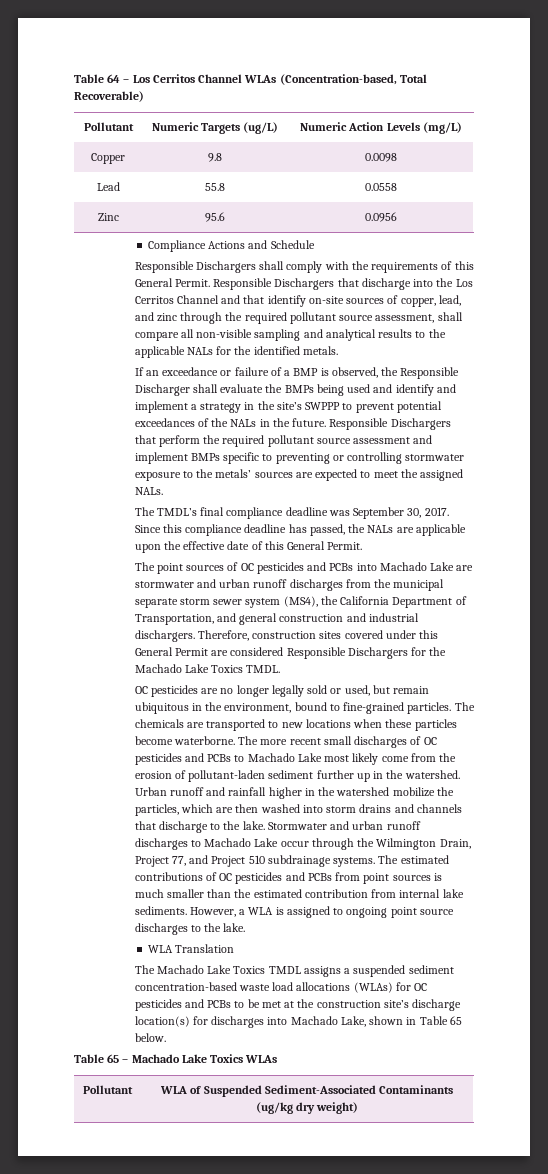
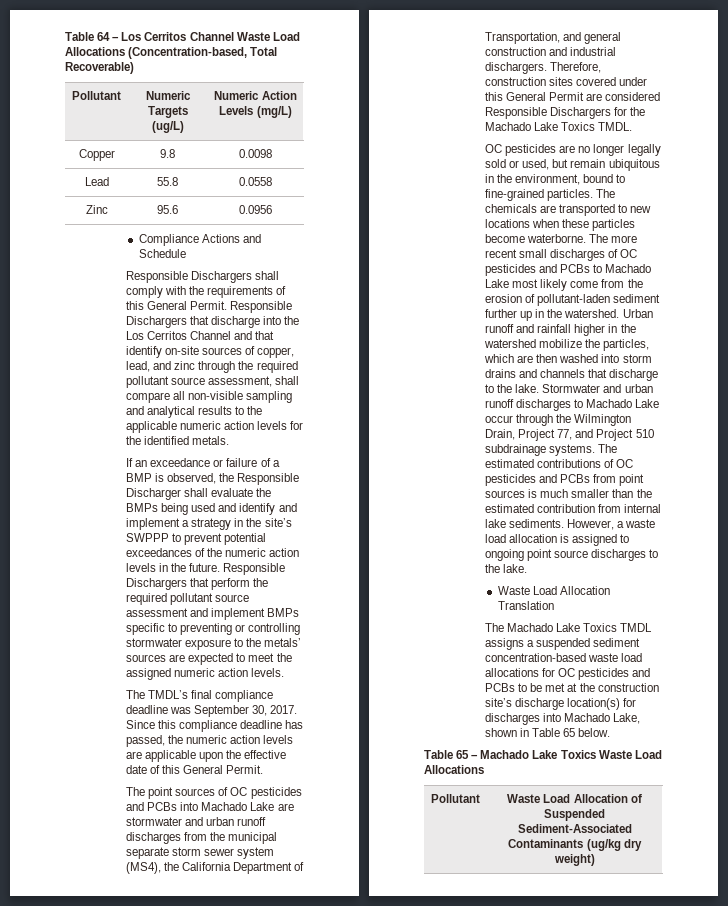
- Table 64 – Los Cerritos Channel WLAs (Concentration-based, Total Recoverable)
+ Table 64 – Los Cerritos Channel Waste Load Allocations (Concentration-based, Total Recoverable)
- Responsible Dischargers that discharge into the Los Cerritos Channel and that identify on-site sources of copper, lead, and zinc through the required pollutant source assessment, shall compare all non-visible sampling and analytical results to the applicable NALs for the identified metals.
+ Responsible Dischargers that discharge into the Los Cerritos Channel and that identify on-site sources of copper, lead, and zinc through the required pollutant source assessment, shall compare all non-visible sampling and analytical results to the applicable numeric action levels for the identified metals.
- If an exceedance or failure of a BMP is observed, the Responsible Discharger shall evaluate the BMPs being used and identify and implement a strategy in the site’s SWPPP to prevent potential exceedances of the NALs in the future.
+ If an exceedance or failure of a BMP is observed, the Responsible Discharger shall evaluate the BMPs being used and identify and implement a strategy in the site’s SWPPP to prevent potential exceedances of the numeric action levels in the future.
- Responsible Dischargers that perform the required pollutant source assessment and implement BMPs specific to preventing or controlling stormwater exposure to the metals’ sources are expected to meet the assigned NALs.
+ Responsible Dischargers that perform the required pollutant source assessment and implement BMPs specific to preventing or controlling stormwater exposure to the metals’ sources are expected to meet the assigned numeric action levels.
- Since this compliance deadline has passed, the NALs are applicable upon the effective date of this General Permit.
+ Since this compliance deadline has passed, the numeric action levels are applicable upon the effective date of this General Permit.
- However, a WLA is assigned to ongoing point source discharges to the lake.
+ However, a waste load allocation is assigned to ongoing point source discharges to the lake.
- WLA Translation
+ Waste Load Allocation Translation
- The Machado Lake Toxics TMDL assigns a suspended sediment concentration-based waste load allocations (WLAs) for OC pesticides and PCBs to be met at the construction site’s discharge location(s) for discharges into Machado Lake, shown in Table 65 below.
+ The Machado Lake Toxics TMDL assigns a suspended sediment concentration-based waste load allocations for OC pesticides and PCBs to be met at the construction site’s discharge location(s) for discharges into Machado Lake, shown in Table 65 below.
- Table 65 – Machado Lake Toxics WLAs
- Pollutant | WLA of Suspended Sediment-Associated Contaminants (ug/kg dry weight)
+ Table 65 – Machado Lake Toxics Waste Load Allocations
+ Pollutant | Waste Load Allocation of Suspended Sediment-Associated Contaminants (ug/kg dry weight)

